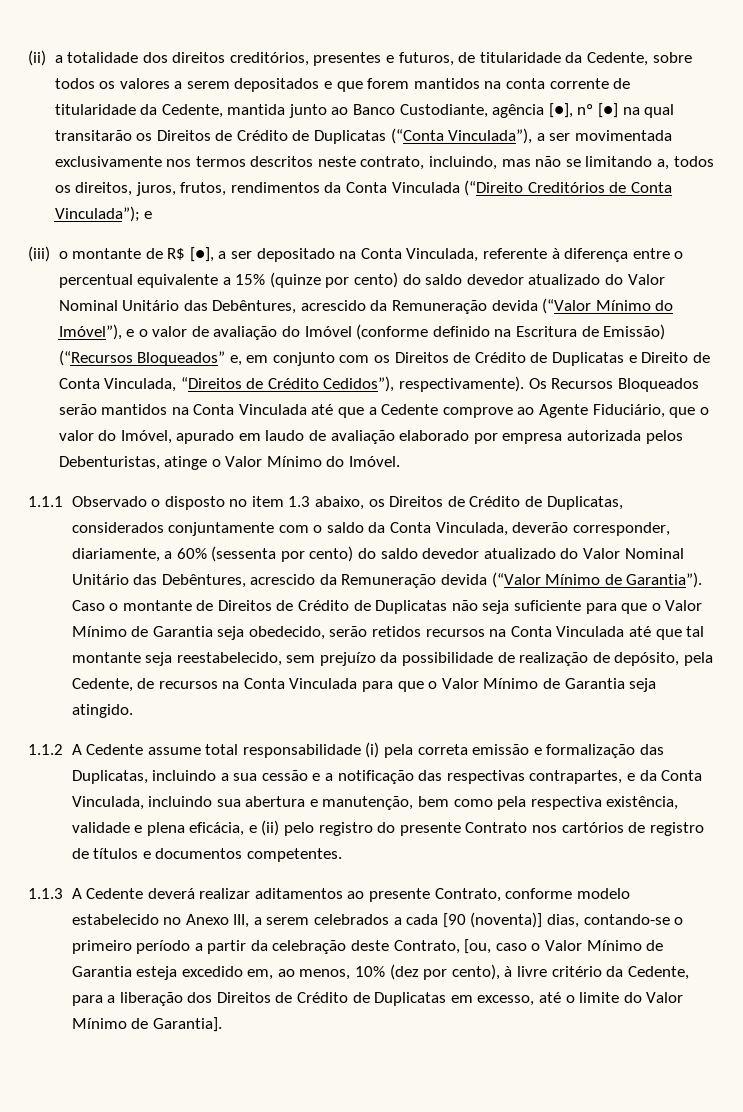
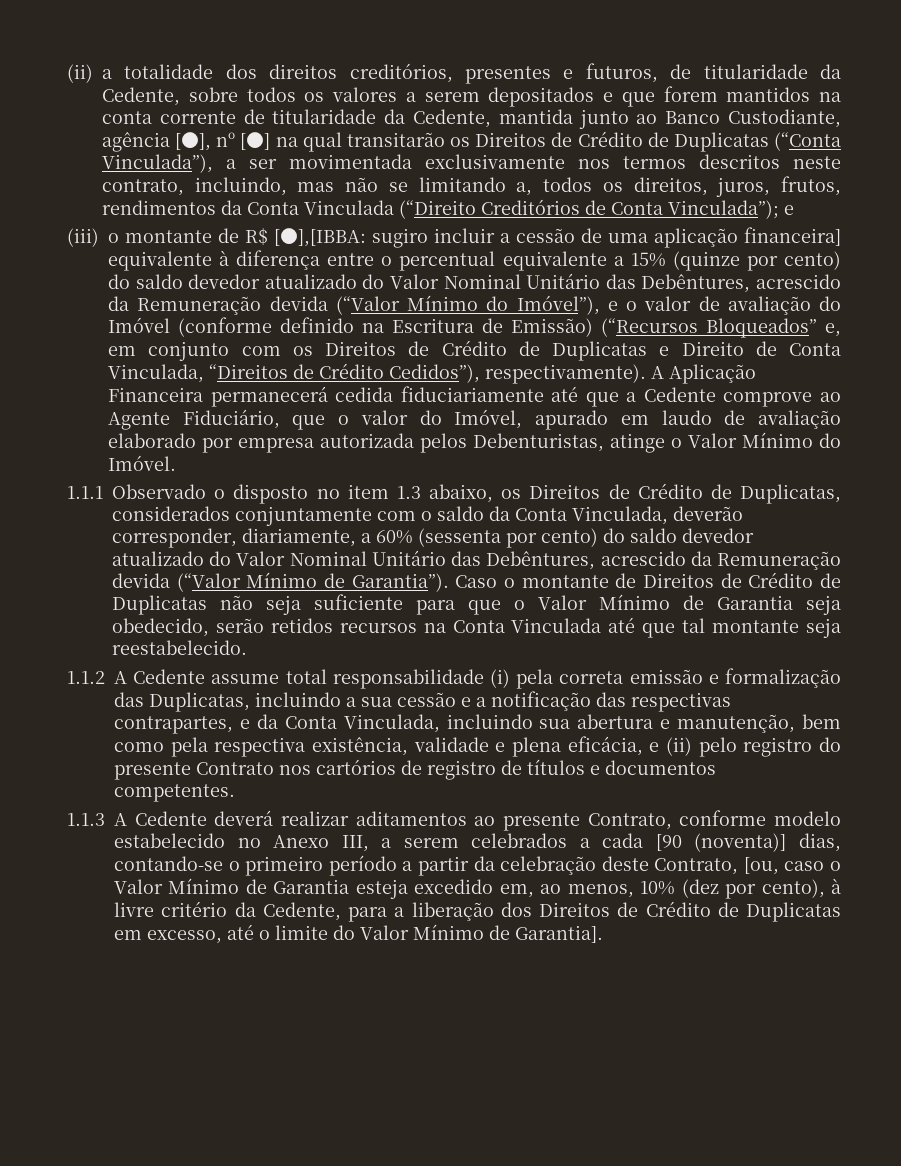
- (iii) o montante de R$ [●], a ser depositado na Conta Vinculada, referente à diferença entre o percentual equivalente a 15% (quinze por cento) do saldo devedor atualizado do Valor Nominal Unitário das Debêntures, acrescido da Remuneração devida (“Valor Mínimo do Imóvel”), e o valor de avaliação do Imóvel (conforme definido na Escritura de Emissão) (“Recursos Bloqueados” e, em conjunto com os Direitos de Crédito de Duplicatas e Direito de Conta Vinculada, “Direitos de Crédito Cedidos”), respectivamente).
+ (iii) o montante de R$ [●],[IBBA: sugiro incluir a cessão de uma aplicação financeira] equivalente à diferença entre o percentual equivalente a 15% (quinze por cento) do saldo devedor atualizado do Valor Nominal Unitário das Debêntures, acrescido da Remuneração devida (“Valor Mínimo do Imóvel”), e o valor de avaliação do Imóvel (conforme definido na Escritura de Emissão) (“Recursos Bloqueados” e, em conjunto com os Direitos de Crédito de Duplicatas e Direito de Conta Vinculada, “Direitos de Crédito Cedidos”), respectivamente).
- Os Recursos Bloqueados serão mantidos na Conta Vinculada até que a Cedente comprove ao Agente Fiduciário, que o valor do Imóvel, apurado em laudo de avaliação elaborado por empresa autorizada pelos Debenturistas, atinge o Valor Mínimo do Imóvel.
+ A Aplicação Financeira permanecerá cedida fiduciariamente até que a Cedente comprove ao Agente Fiduciário, que o valor do Imóvel, apurado em laudo de avaliação elaborado por empresa autorizada pelos Debenturistas, atinge o Valor Mínimo do Imóvel.
- Caso o montante de Direitos de Crédito de Duplicatas não seja suficiente para que o Valor Mínimo de Garantia seja obedecido, serão retidos recursos na Conta Vinculada até que tal montante seja reestabelecido, sem prejuízo da possibilidade de realização de depósito, pela Cedente, de recursos na Conta Vinculada para que o Valor Mínimo de Garantia seja atingido.
+ Caso o montante de Direitos de Crédito de Duplicatas não seja suficiente para que o Valor Mínimo de Garantia seja obedecido, serão retidos recursos na Conta Vinculada até que tal montante seja reestabelecido.

